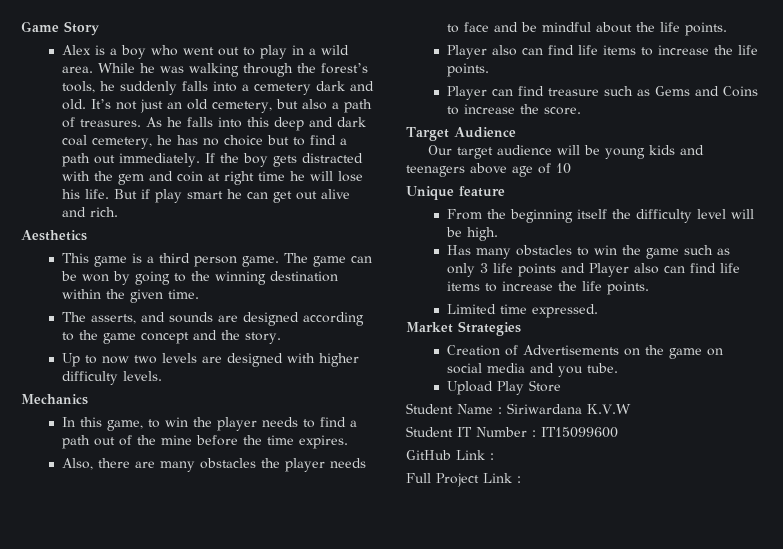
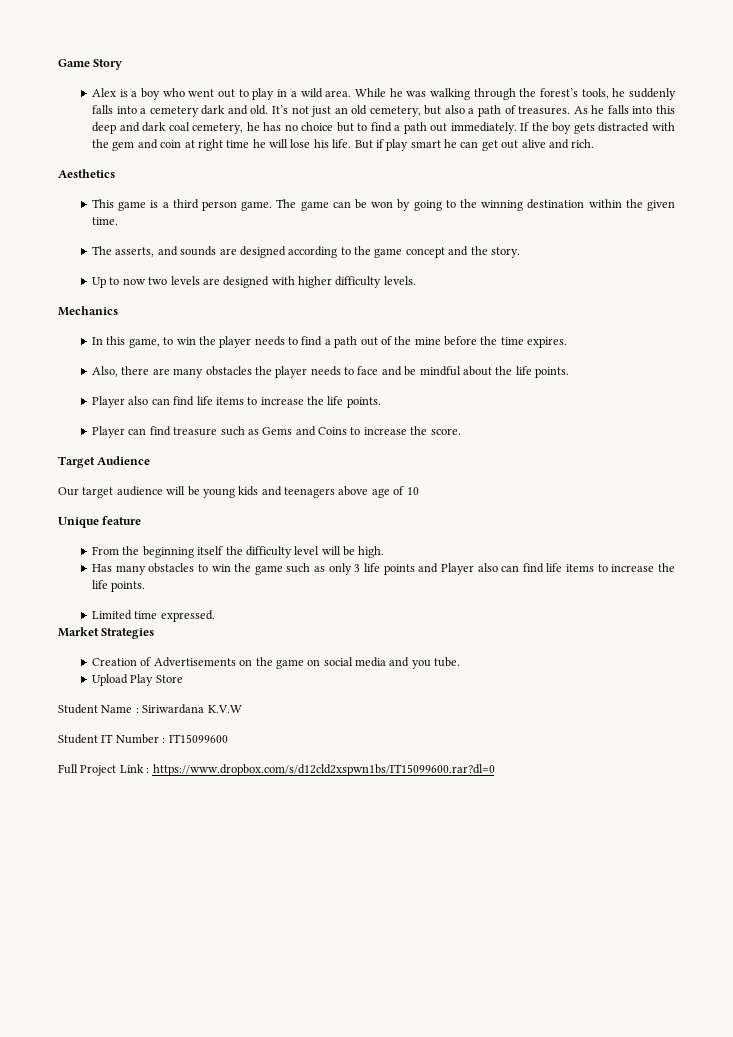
- GitHub Link :
- Full Project Link :
+ Full Project Link : https://www.dropbox.com/s/d12cld2xspwn1bs/IT15099600.rar?dl=0

